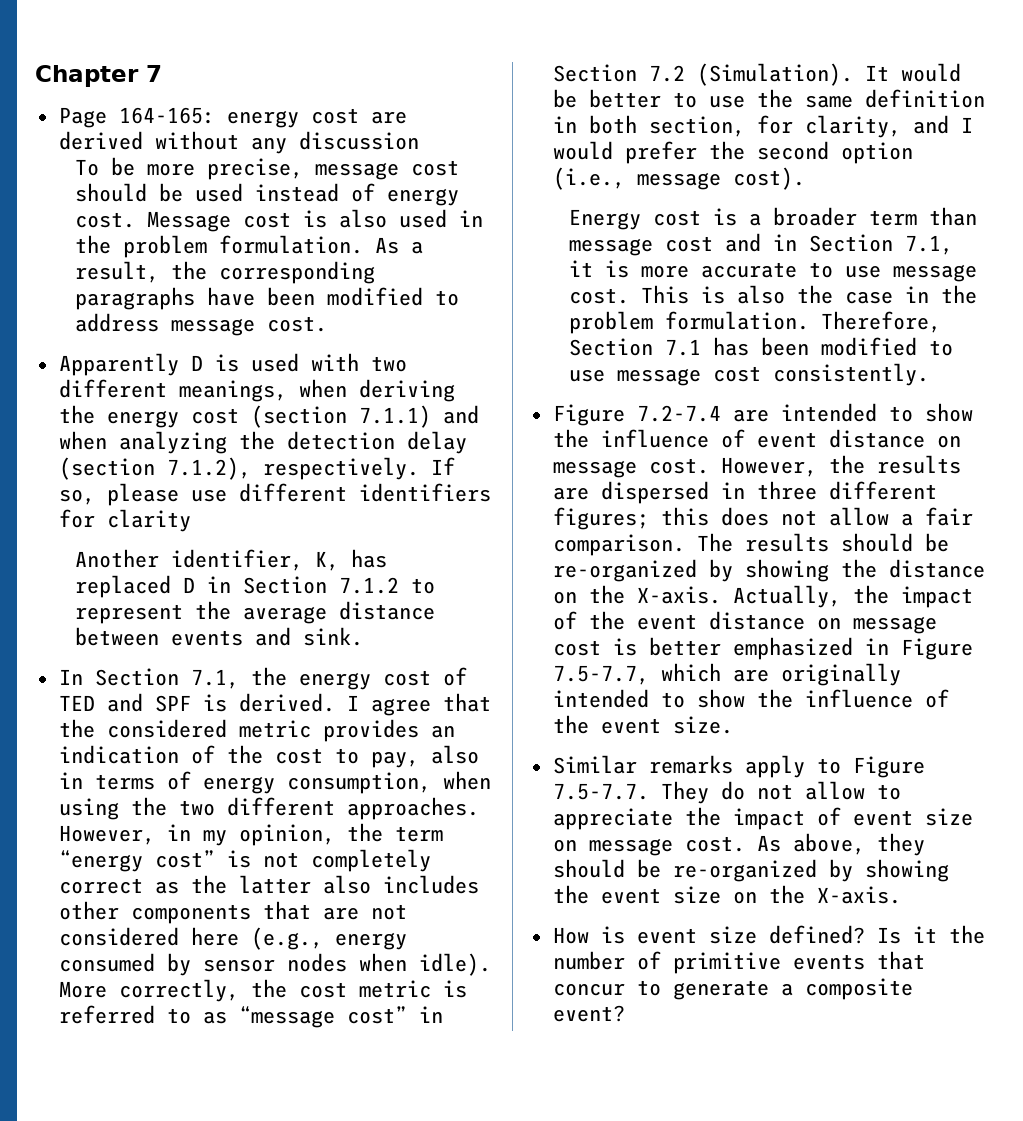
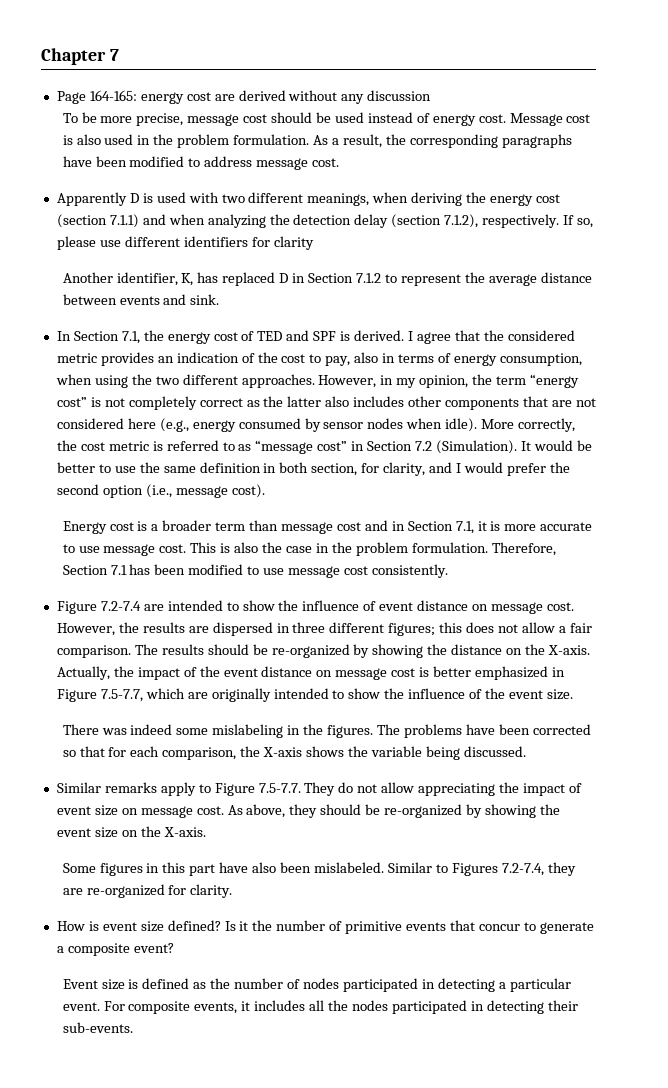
+ There was indeed some mislabeling in the figures. The problems have been corrected so that for each comparison, the X-axis shows the variable being discussed.
- Similar remarks apply to Figure 7.5-7.7. They do not allow to appreciate the impact of event size on message cost.
+ Similar remarks apply to Figure 7.5-7.7. They do not allow appreciating the impact of event size on message cost.
+ Some figures in this part have also been mislabeled. Similar to Figures 7.2-7.4, they are re-organized for clarity.
+ Event size is defined as the number of nodes participated in detecting a particular event. For composite events, it includes all the nodes participated in detecting their sub-events.

